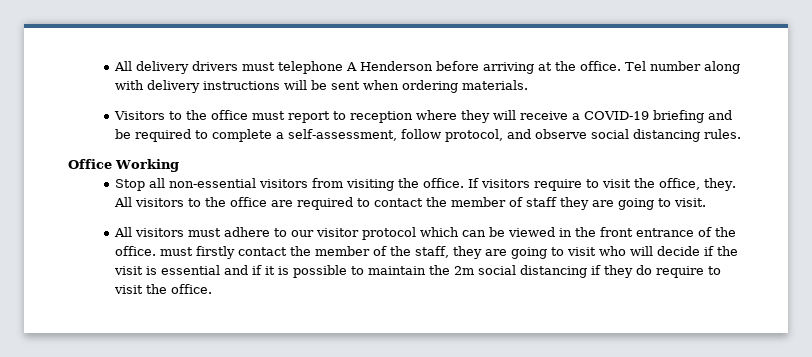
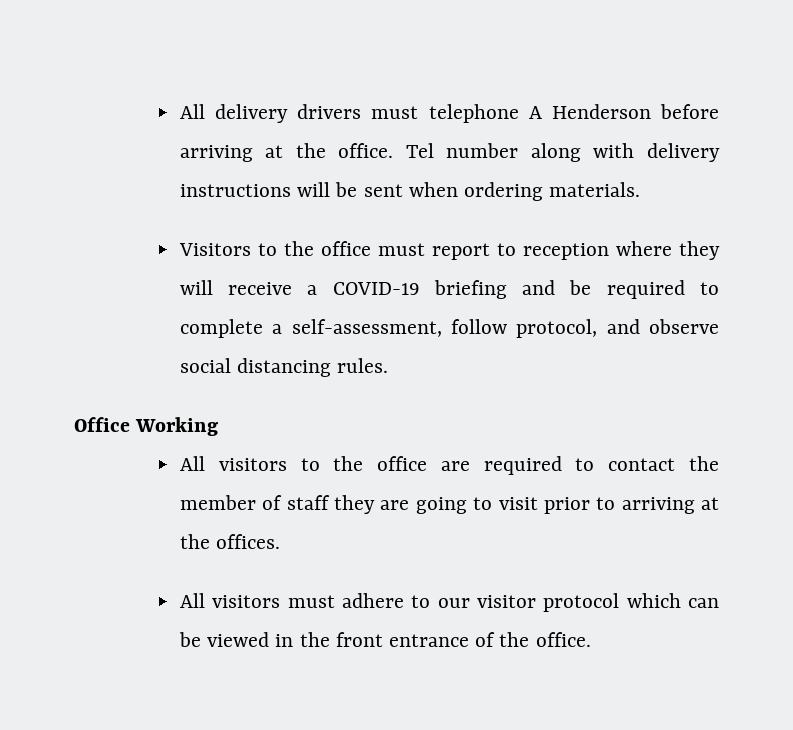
- Stop all non-essential visitors from visiting the office. If visitors require to visit the office, they. All visitors to the office are required to contact the member of staff they are going to visit.
+ All visitors to the office are required to contact the member of staff they are going to visit prior to arriving at the offices.
- All visitors must adhere to our visitor protocol which can be viewed in the front entrance of the office. must firstly contact the member of the staff, they are going to visit who will decide if the visit is essential and if it is possible to maintain the 2m social distancing if they do require to visit the office.
+ All visitors must adhere to our visitor protocol which can be viewed in the front entrance of the office.

